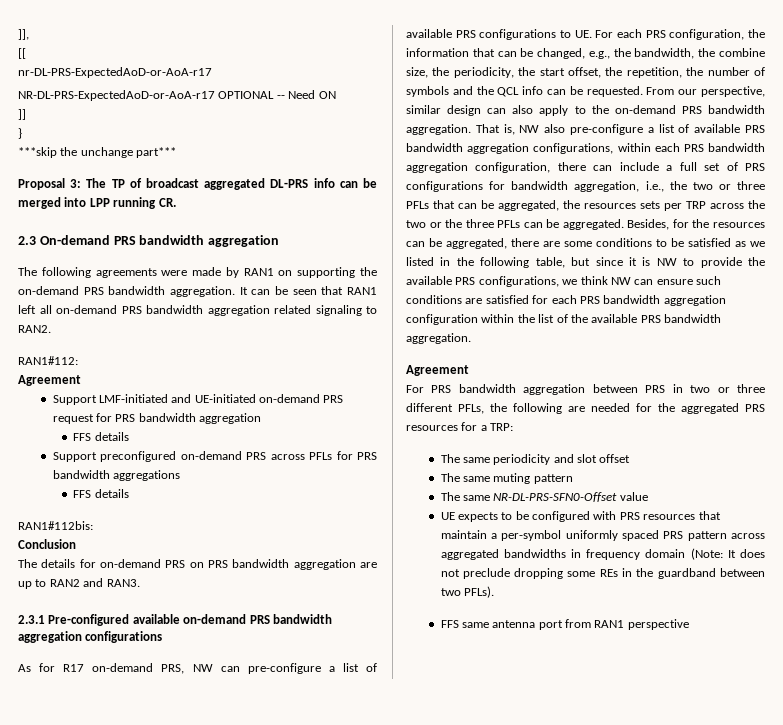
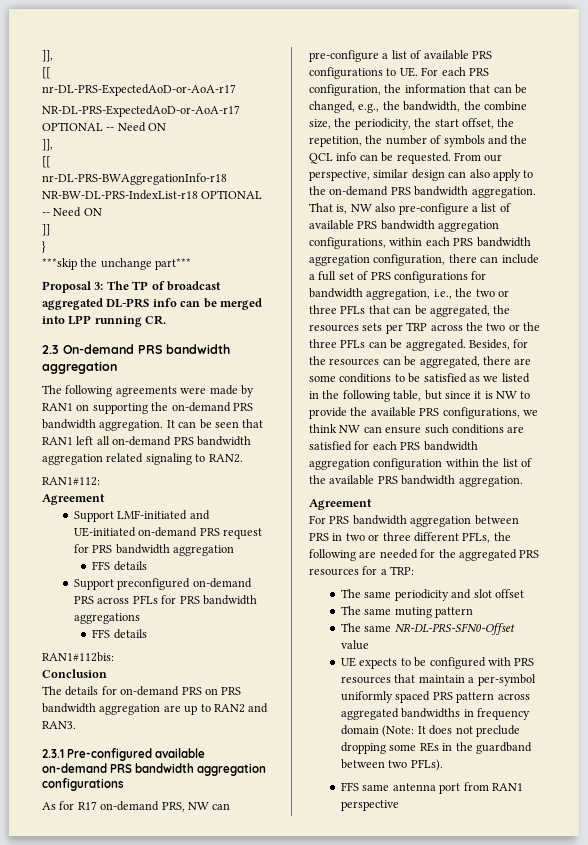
  NR-DL-PRS-ExpectedAoD-or-AoA-r17 OPTIONAL -- Need ON
+ ]],
+ [[
+ nr-DL-PRS-BWAggregationInfo-r18 NR-BW-DL-PRS-IndexList-r18 OPTIONAL -- Need ON

